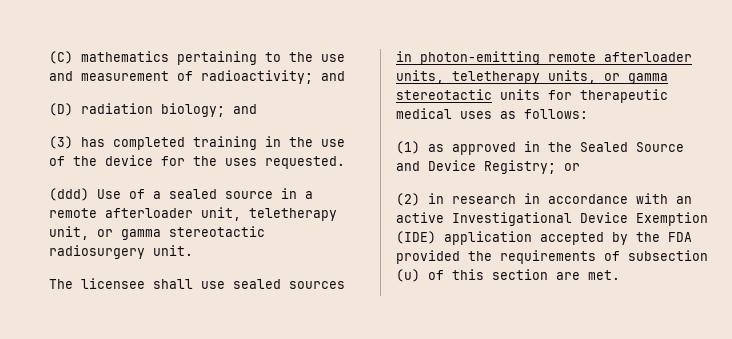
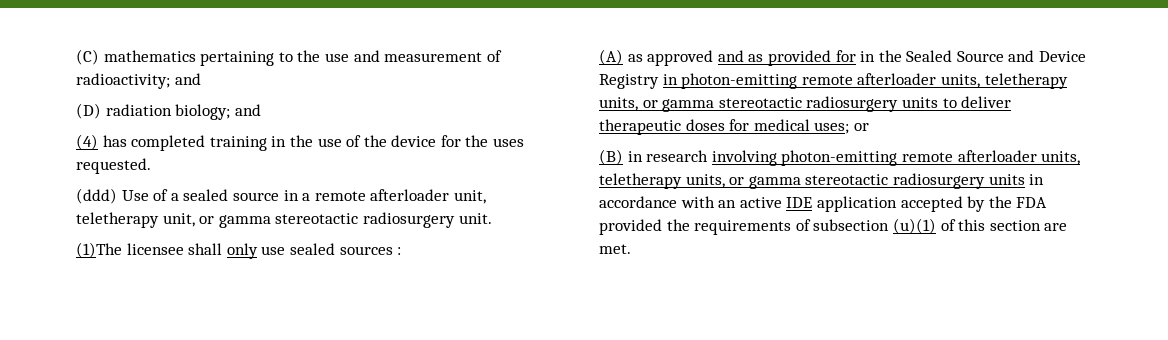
- (3) has completed training in the use of the device for the uses requested.
+ (4) has completed training in the use of the device for the uses requested.
- The licensee shall use sealed sources in photon-emitting remote afterloader units, teletherapy units, or gamma stereotactic units for therapeutic medical uses as follows:
- (1) as approved in the Sealed Source and Device Registry; or
+ (1)The licensee shall only use sealed sources :
+ (A) as approved and as provided for in the Sealed Source and Device Registry in photon-emitting remote afterloader units, teletherapy units, or gamma stereotactic radiosurgery units to deliver therapeutic doses for medical uses; or
- (2) in research in accordance with an active Investigational Device Exemption (IDE) application accepted by the FDA provided the requirements of subsection (u) of this section are met.
+ (B) in research involving photon-emitting remote afterloader units, teletherapy units, or gamma stereotactic radiosurgery units in accordance with an active IDE application accepted by the FDA provided the requirements of subsection (u)(1) of this section are met.

